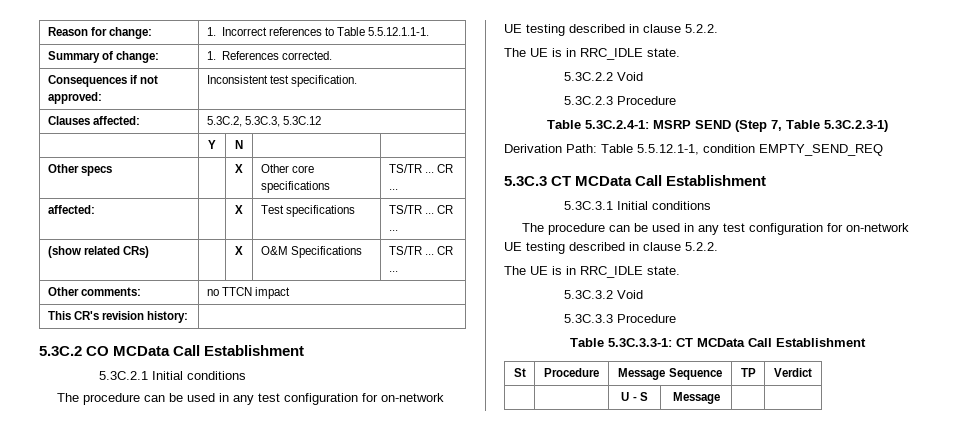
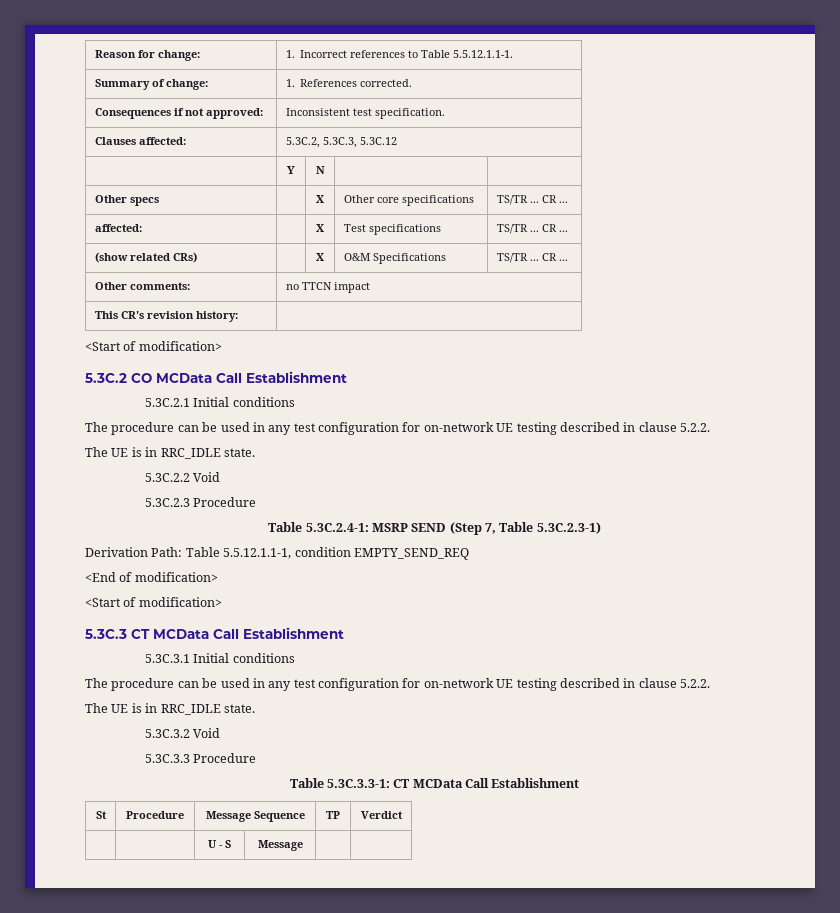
  This CR's revision history: |
+ <Start of modification>
- Derivation Path: Table 5.5.12.1-1, condition EMPTY_SEND_REQ
+ Derivation Path: Table 5.5.12.1.1-1, condition EMPTY_SEND_REQ
+ <End of modification>
+ <Start of modification>

